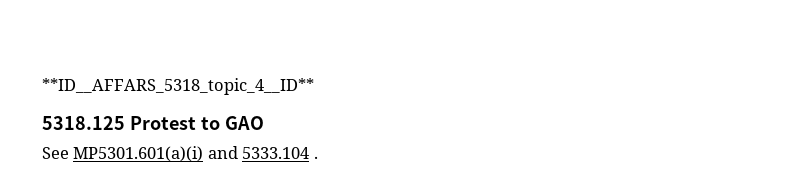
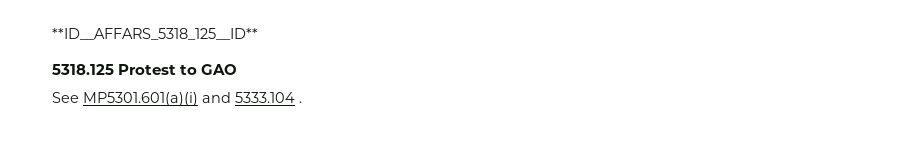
- **ID__AFFARS_5318_topic_4__ID**
+ **ID__AFFARS_5318_125__ID**

